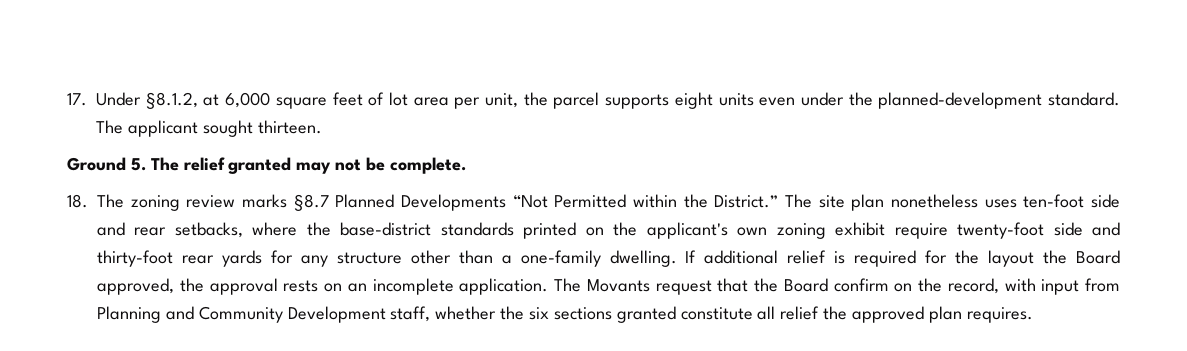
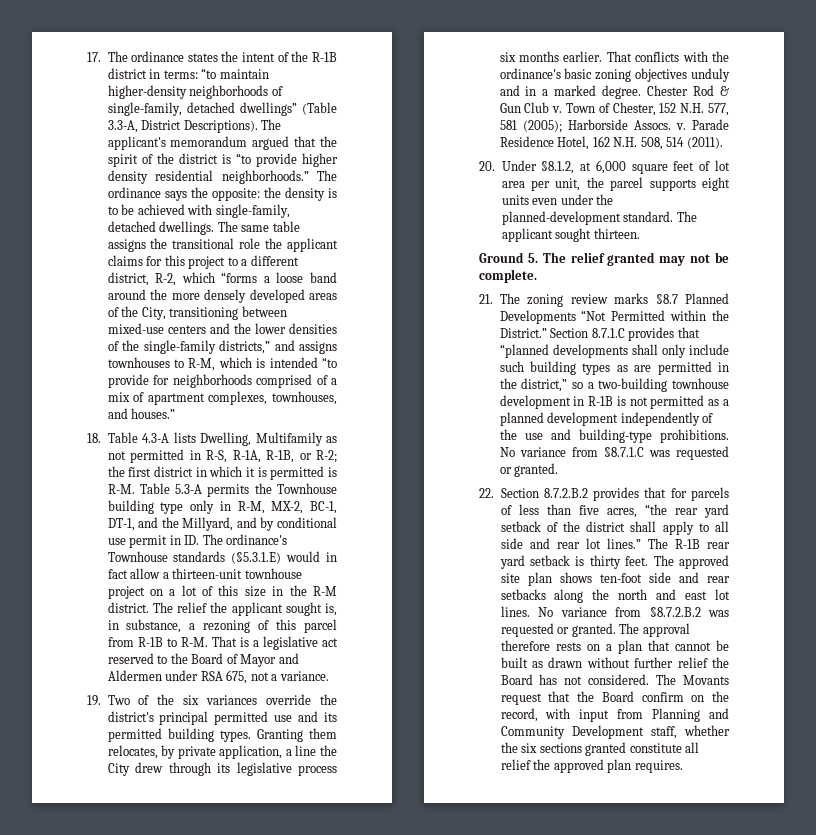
- 17. Under §8.1.2, at 6,000 square feet of lot area per unit, the parcel supports eight units even under the planned-development standard.
+ 17. The ordinance states the intent of the R-1B district in terms: “to maintain higher-density neighborhoods of single-family, detached dwellings” (Table 3.3-A, District Descriptions). The applicant's memorandum argued that the spirit of the district is “to provide higher density residential neighborhoods.” The ordinance says the opposite: the density is to be achieved with single-family, detached dwellings. The same table assigns the transitional role the applicant claims for this project to a different district, R-2, which “forms a loose band around the more densely developed areas of the City, transitioning between mixed-use centers and the lower densities of the single-family districts,” and assigns townhouses to R-M, which is intended “to provide for neighborhoods comprised of a mix of apartment complexes, townhouses, and houses.”
+ 18. Table 4.3-A lists Dwelling, Multifamily as not permitted in R-S, R-1A, R-1B, or R-2; the first district in which it is permitted is R-M. Table 5.3-A permits the Townhouse building type only in R-M, MX-2, BC-1, DT-1, and the Millyard, and by conditional use permit in ID. The ordinance's Townhouse standards (§5.3.1.E) would in fact allow a thirteen-unit townhouse project on a lot of this size in the R-M district. The relief the applicant sought is, in substance, a rezoning of this parcel from R-1B to R-M. That is a legislative act reserved to the Board of Mayor and Aldermen under RSA 675, not a variance.
+ 19. Two of the six variances override the district's principal permitted use and its permitted building types. Granting them relocates, by private application, a line the City drew through its legislative process six months earlier. That conflicts with the ordinance's basic zoning objectives unduly and in a marked degree. Chester Rod & Gun Club v. Town of Chester, 152 N.H. 577, 581 (2005); Harborside Assocs. v. Parade Residence Hotel, 162 N.H. 508, 514 (2011).
+ 20. Under §8.1.2, at 6,000 square feet of lot area per unit, the parcel supports eight units even under the planned-development standard.
- 18. The zoning review marks §8.7 Planned Developments “Not Permitted within the District.”
+ 21. The zoning review marks §8.7 Planned Developments “Not Permitted within the District.”
- The site plan nonetheless uses ten-foot side and rear setbacks, where the base-district standards printed on the applicant's own zoning exhibit require twenty-foot side and thirty-foot rear yards for any structure other than a one-family dwelling. If additional relief is required for the layout the Board approved, the approval rests on an incomplete application.
+ Section 8.7.1.C provides that “planned developments shall only include such building types as are permitted in the district,” so a two-building townhouse development in R-1B is not permitted as a planned development independently of the use and building-type prohibitions. No variance from §8.7.1.C was requested or granted.
+ 22. Section 8.7.2.B.2 provides that for parcels of less than five acres, “the rear yard setback of the district shall apply to all side and rear lot lines.” The R-1B rear yard setback is thirty feet. The approved site plan shows ten-foot side and rear setbacks along the north and east lot lines. No variance from §8.7.2.B.2 was requested or granted. The approval therefore rests on a plan that cannot be built as drawn without further relief the Board has not considered.

